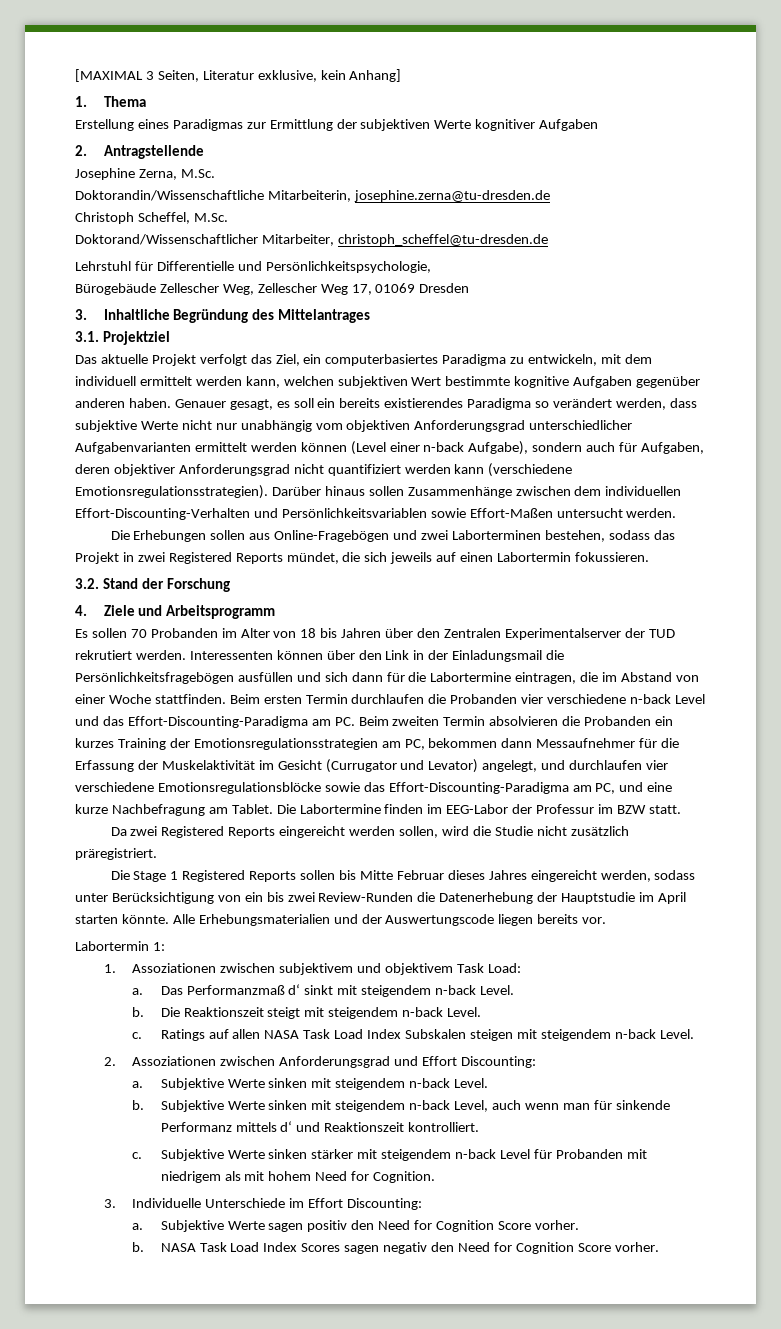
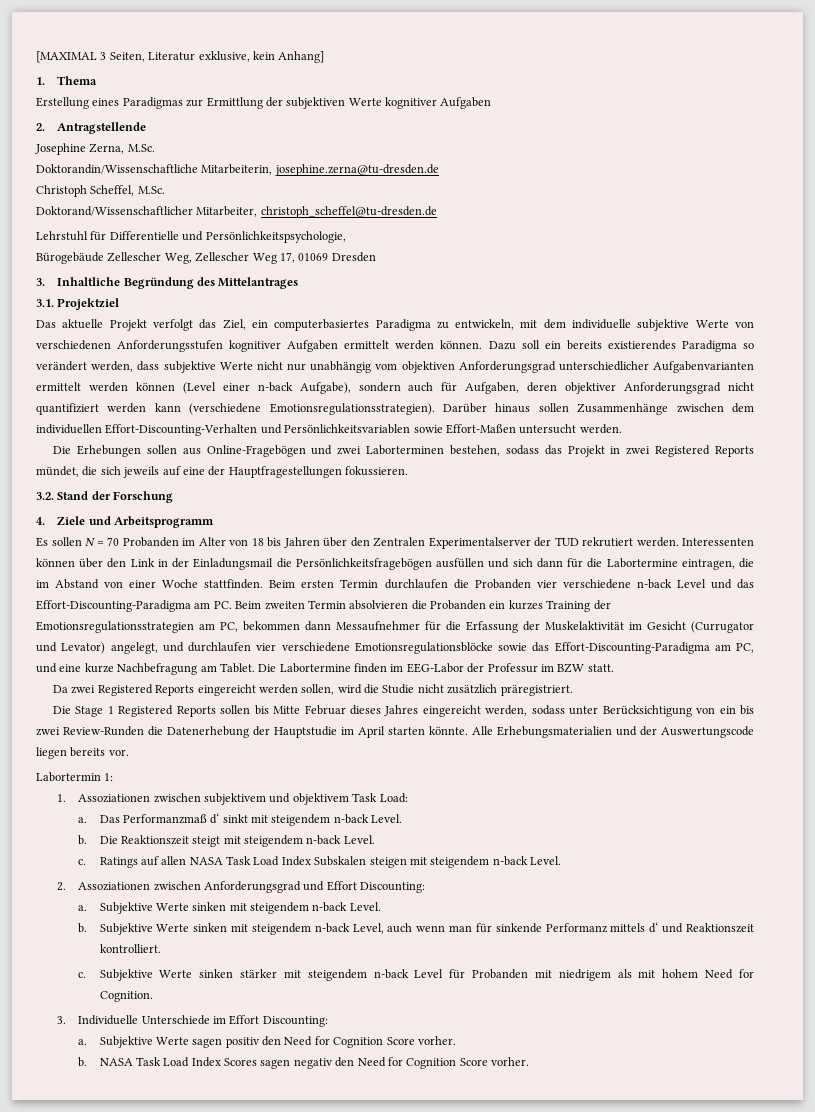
- Das aktuelle Projekt verfolgt das Ziel, ein computerbasiertes Paradigma zu entwickeln, mit dem individuell ermittelt werden kann, welchen subjektiven Wert bestimmte kognitive Aufgaben gegenüber anderen haben. Genauer gesagt, es soll ein bereits existierendes Paradigma so verändert werden, dass subjektive Werte nicht nur unabhängig vom objektiven Anforderungsgrad unterschiedlicher Aufgabenvarianten ermittelt werden können (Level einer n-back Aufgabe), sondern auch für Aufgaben, deren objektiver Anforderungsgrad nicht quantifiziert werden kann (verschiedene Emotionsregulationsstrategien).
+ Das aktuelle Projekt verfolgt das Ziel, ein computerbasiertes Paradigma zu entwickeln, mit dem individuelle subjektive Werte von verschiedenen Anforderungsstufen kognitiver Aufgaben ermittelt werden können. Dazu soll ein bereits existierendes Paradigma so verändert werden, dass subjektive Werte nicht nur unabhängig vom objektiven Anforderungsgrad unterschiedlicher Aufgabenvarianten ermittelt werden können (Level einer n-back Aufgabe), sondern auch für Aufgaben, deren objektiver Anforderungsgrad nicht quantifiziert werden kann (verschiedene Emotionsregulationsstrategien).
- Die Erhebungen sollen aus Online-Fragebögen und zwei Laborterminen bestehen, sodass das Projekt in zwei Registered Reports mündet, die sich jeweils auf einen Labortermin fokussieren.
+ Die Erhebungen sollen aus Online-Fragebögen und zwei Laborterminen bestehen, sodass das Projekt in zwei Registered Reports mündet, die sich jeweils auf eine der Hauptfragestellungen fokussieren.
- Es sollen 70 Probanden im Alter von 18 bis Jahren über den Zentralen Experimentalserver der TUD rekrutiert werden.
+ Es sollen N = 70 Probanden im Alter von 18 bis Jahren über den Zentralen Experimentalserver der TUD rekrutiert werden.

